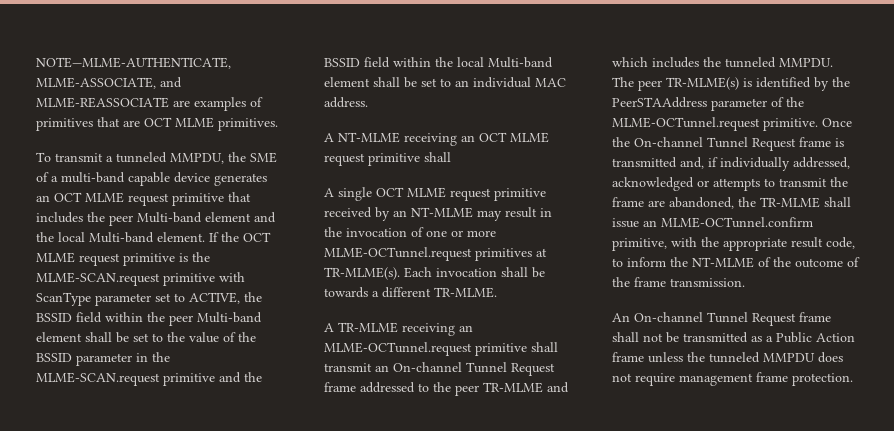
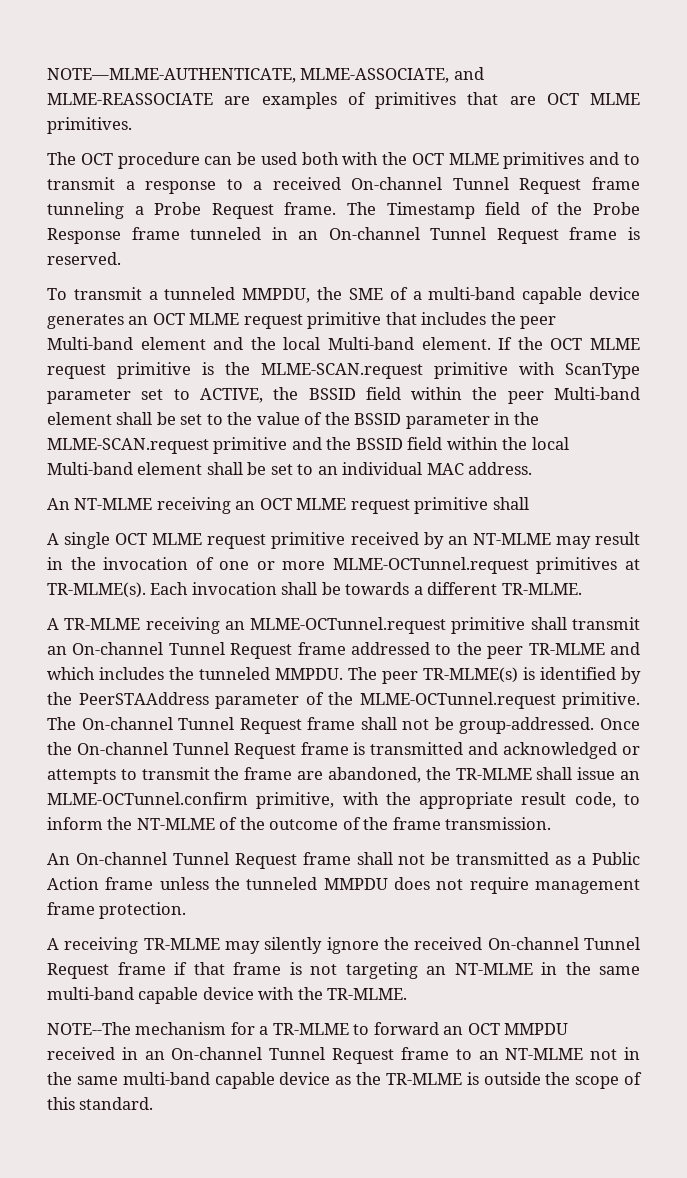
+ The OCT procedure can be used both with the OCT MLME primitives and to transmit a response to a received On-channel Tunnel Request frame tunneling a Probe Request frame. The Timestamp field of the Probe Response frame tunneled in an On-channel Tunnel Request frame is reserved.
- A NT-MLME receiving an OCT MLME request primitive shall
+ An NT-MLME receiving an OCT MLME request primitive shall
+ The On-channel Tunnel Request frame shall not be group-addressed.
- Once the On-channel Tunnel Request frame is transmitted and, if individually addressed, acknowledged or attempts to transmit the frame are abandoned, the TR-MLME shall issue an MLME-OCTunnel.confirm primitive, with the appropriate result code, to inform the NT-MLME of the outcome of the frame transmission.
+ Once the On-channel Tunnel Request frame is transmitted and acknowledged or attempts to transmit the frame are abandoned, the TR-MLME shall issue an MLME-OCTunnel.confirm primitive, with the appropriate result code, to inform the NT-MLME of the outcome of the frame transmission.
+ A receiving TR-MLME may silently ignore the received On-channel Tunnel Request frame if that frame is not targeting an NT-MLME in the same multi-band capable device with the TR-MLME.
+ NOTE--The mechanism for a TR-MLME to forward an OCT MMPDU received in an On-channel Tunnel Request frame to an NT-MLME not in the same multi-band capable device as the TR-MLME is outside the scope of this standard.

